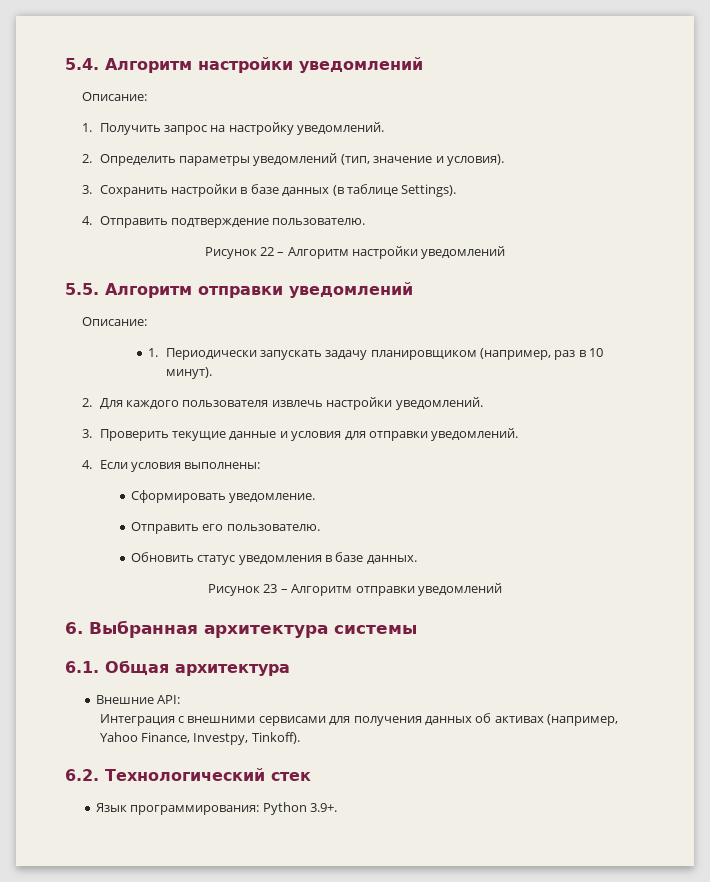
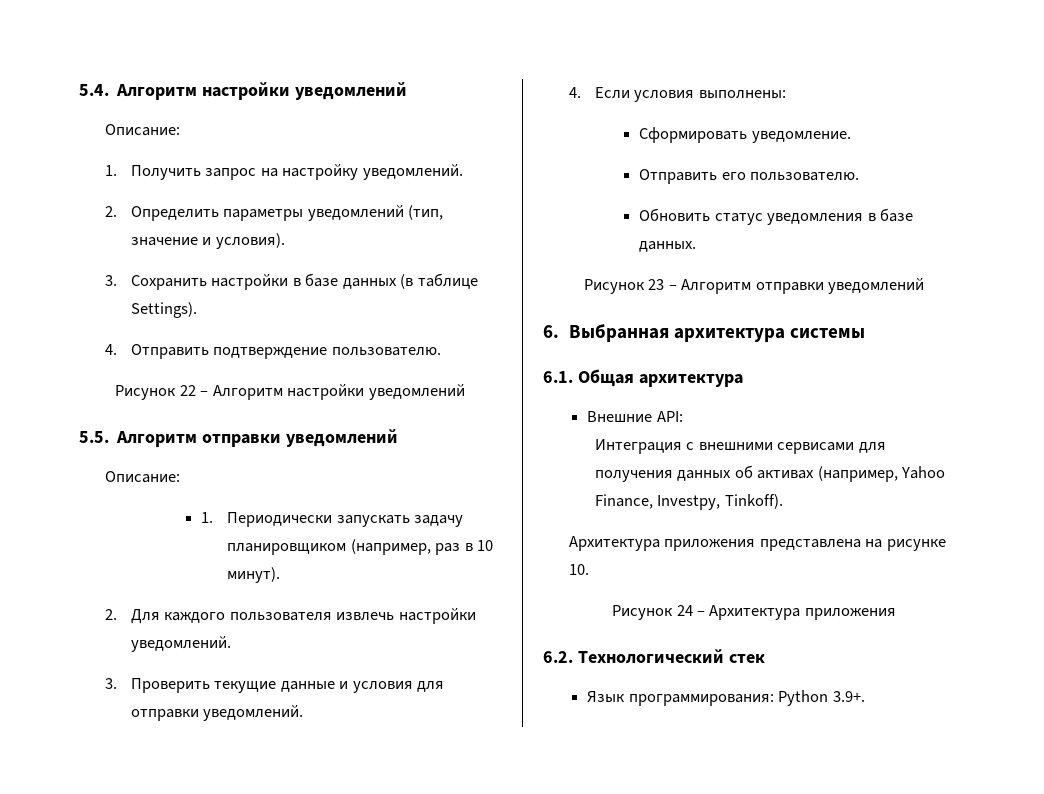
+ Архитектура приложения представлена на рисунке 10.
+ Рисунок 24 – Архитектура приложения

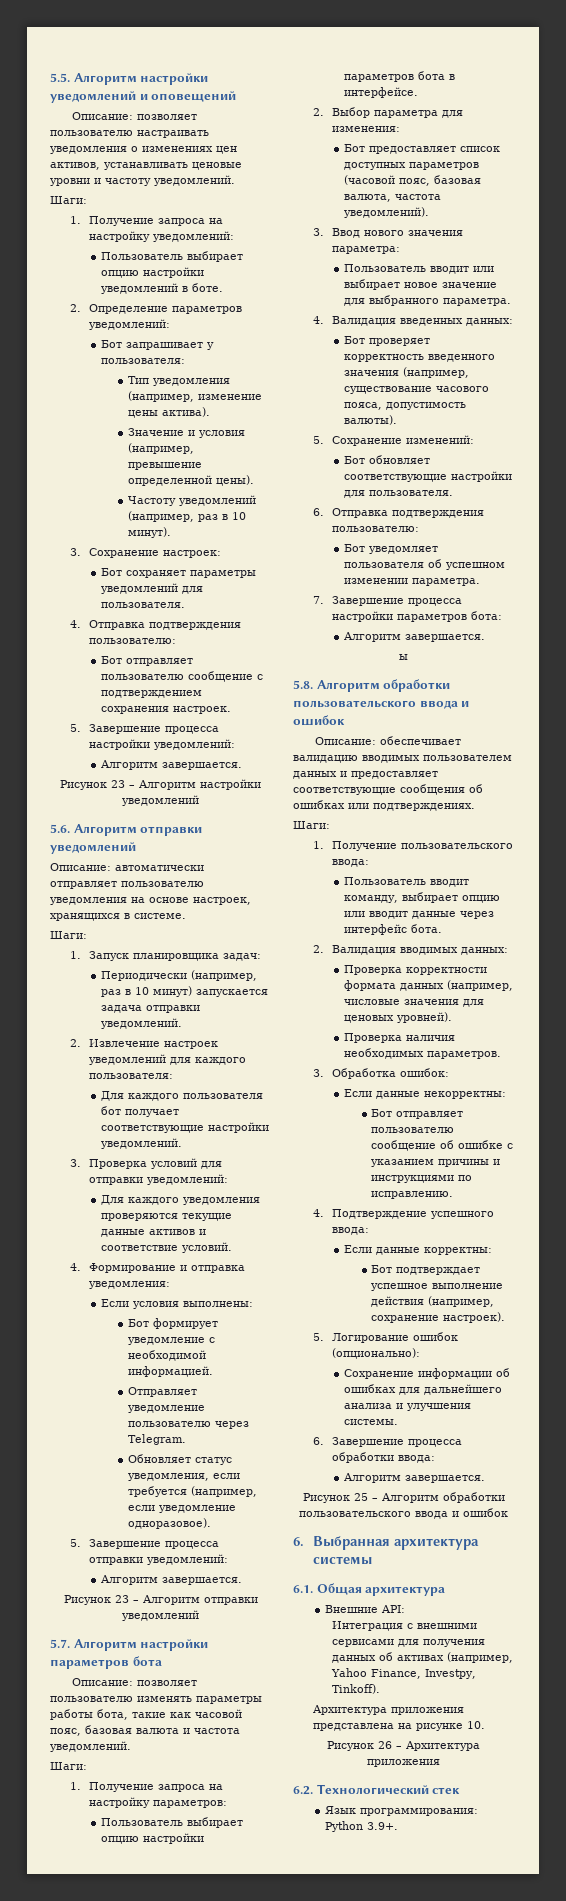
- 5.4. Алгоритм настройки уведомлений
- Описание:
- 1. Получить запрос на настройку уведомлений.
- 2. Определить параметры уведомлений (тип, значение и условия).
- 3. Сохранить настройки в базе данных (в таблице Settings).
- 4. Отправить подтверждение пользователю.
- Рисунок 22 – Алгоритм настройки уведомлений
- 5.5. Алгоритм отправки уведомлений
- Описание:
- 1. Периодически запускать задачу планировщиком (например, раз в 10 минут).
+ 5.5. Алгоритм настройки уведомлений и оповещений
+ Описание: позволяет пользователю настраивать уведомления о изменениях цен активов, устанавливать ценовые уровни и частоту уведомлений.
+ Шаги:
+ 1. Получение запроса на настройку уведомлений:
+ Пользователь выбирает опцию настройки уведомлений в боте.
+ 2. Определение параметров уведомлений:
+ Бот запрашивает у пользователя:
+ Тип уведомления (например, изменение цены актива).
+ Значение и условия (например, превышение определенной цены).
+ Частоту уведомлений (например, раз в 10 минут).
- 2. Для каждого пользователя извлечь настройки уведомлений.
- 3. Проверить текущие данные и условия для отправки уведомлений.
- 4. Если условия выполнены:
- Сформировать уведомление.
- Отправить его пользователю.
- Обновить статус уведомления в базе данных.
+ 3. Сохранение настроек:
+ Бот сохраняет параметры уведомлений для пользователя.
+ 4. Отправка подтверждения пользователю:
+ Бот отправляет пользователю сообщение с подтверждением сохранения настроек.
+ 5. Завершение процесса настройки уведомлений:
+ Алгоритм завершается.
+ Рисунок 23 – Алгоритм настройки уведомлений
+ 5.6. Алгоритм отправки уведомлений
+ Описание: автоматически отправляет пользователю уведомления на основе настроек, хранящихся в системе.
+ Шаги:
+ 1. Запуск планировщика задач:
+ Периодически (например, раз в 10 минут) запускается задача отправки уведомлений.
+ 2. Извлечение настроек уведомлений для каждого пользователя:
+ Для каждого пользователя бот получает соответствующие настройки уведомлений.
+ 3. Проверка условий для отправки уведомлений:
+ Для каждого уведомления проверяются текущие данные активов и соответствие условий.
+ 4. Формирование и отправка уведомления:
+ Если условия выполнены:
+ Бот формирует уведомление с необходимой информацией.
+ Отправляет уведомление пользователю через Telegram.
+ Обновляет статус уведомления, если требуется (например, если уведомление одноразовое).
+ 5. Завершение процесса отправки уведомлений:
+ Алгоритм завершается.
+ 5.7. Алгоритм настройки параметров бота
+ Описание: позволяет пользователю изменять параметры работы бота, такие как часовой пояс, базовая валюта и частота уведомлений.
+ Шаги:
+ 1. Получение запроса на настройку параметров:
+ Пользователь выбирает опцию настройки параметров бота в интерфейсе.
+ 2. Выбор параметра для изменения:
+ Бот предоставляет список доступных параметров (часовой пояс, базовая валюта, частота уведомлений).
+ 3. Ввод нового значения параметра:
+ Пользователь вводит или выбирает новое значение для выбранного параметра.
+ 4. Валидация введенных данных:
+ Бот проверяет корректность введенного значения (например, существование часового пояса, допустимость валюты).
+ 5. Сохранение изменений:
+ Бот обновляет соответствующие настройки для пользователя.
+ 6. Отправка подтверждения пользователю:
+ Бот уведомляет пользователя об успешном изменении параметра.
+ 7. Завершение процесса настройки параметров бота:
+ Алгоритм завершается.
+ ы
+ 5.8. Алгоритм обработки пользовательского ввода и ошибок
+ Описание: обеспечивает валидацию вводимых пользователем данных и предоставляет соответствующие сообщения об ошибках или подтверждениях.
+ Шаги:
+ 1. Получение пользовательского ввода:
+ Пользователь вводит команду, выбирает опцию или вводит данные через интерфейс бота.
+ 2. Валидация вводимых данных:
+ Проверка корректности формата данных (например, числовые значения для ценовых уровней).
+ Проверка наличия необходимых параметров.
+ 3. Обработка ошибок:
+ Если данные некорректны:
+ Бот отправляет пользователю сообщение об ошибке с указанием причины и инструкциями по исправлению.
+ 4. Подтверждение успешного ввода:
+ Если данные корректны:
+ Бот подтверждает успешное выполнение действия (например, сохранение настроек).
+ 5. Логирование ошибок (опционально):
+ Сохранение информации об ошибках для дальнейшего анализа и улучшения системы.
+ 6. Завершение процесса обработки ввода:
+ Алгоритм завершается.
+ Рисунок 25 – Алгоритм обработки пользовательского ввода и ошибок
- Рисунок 24 – Архитектура приложения
+ Рисунок 26 – Архитектура приложения

